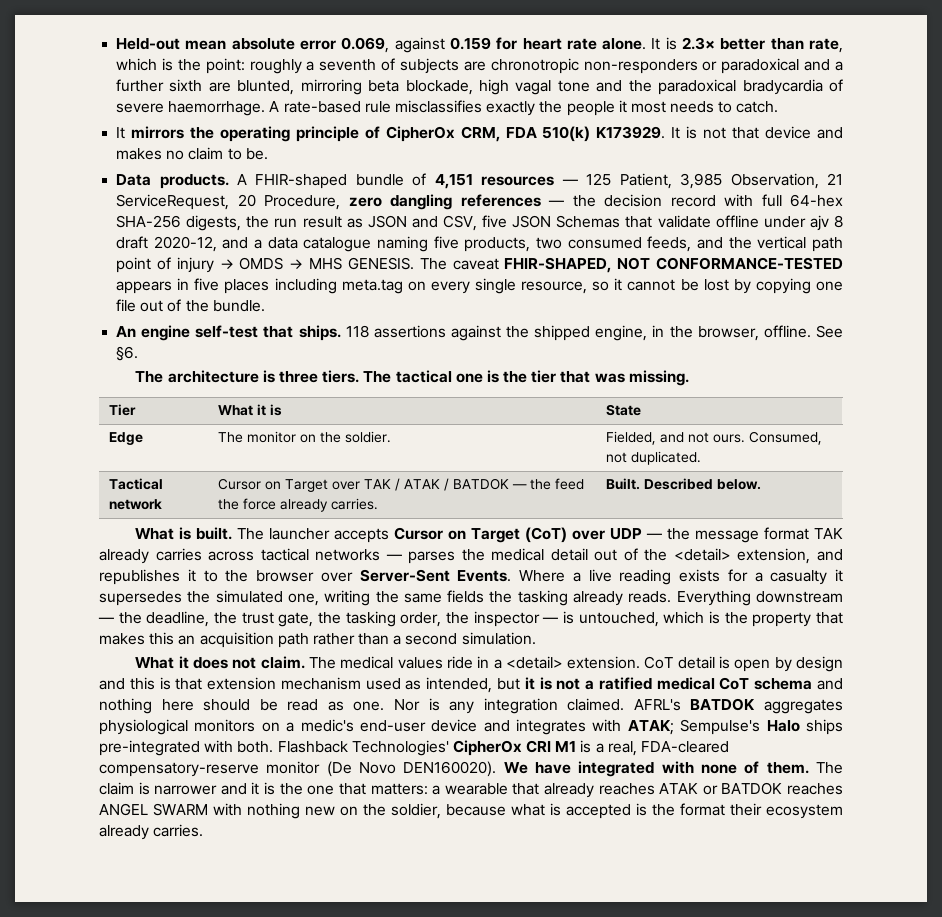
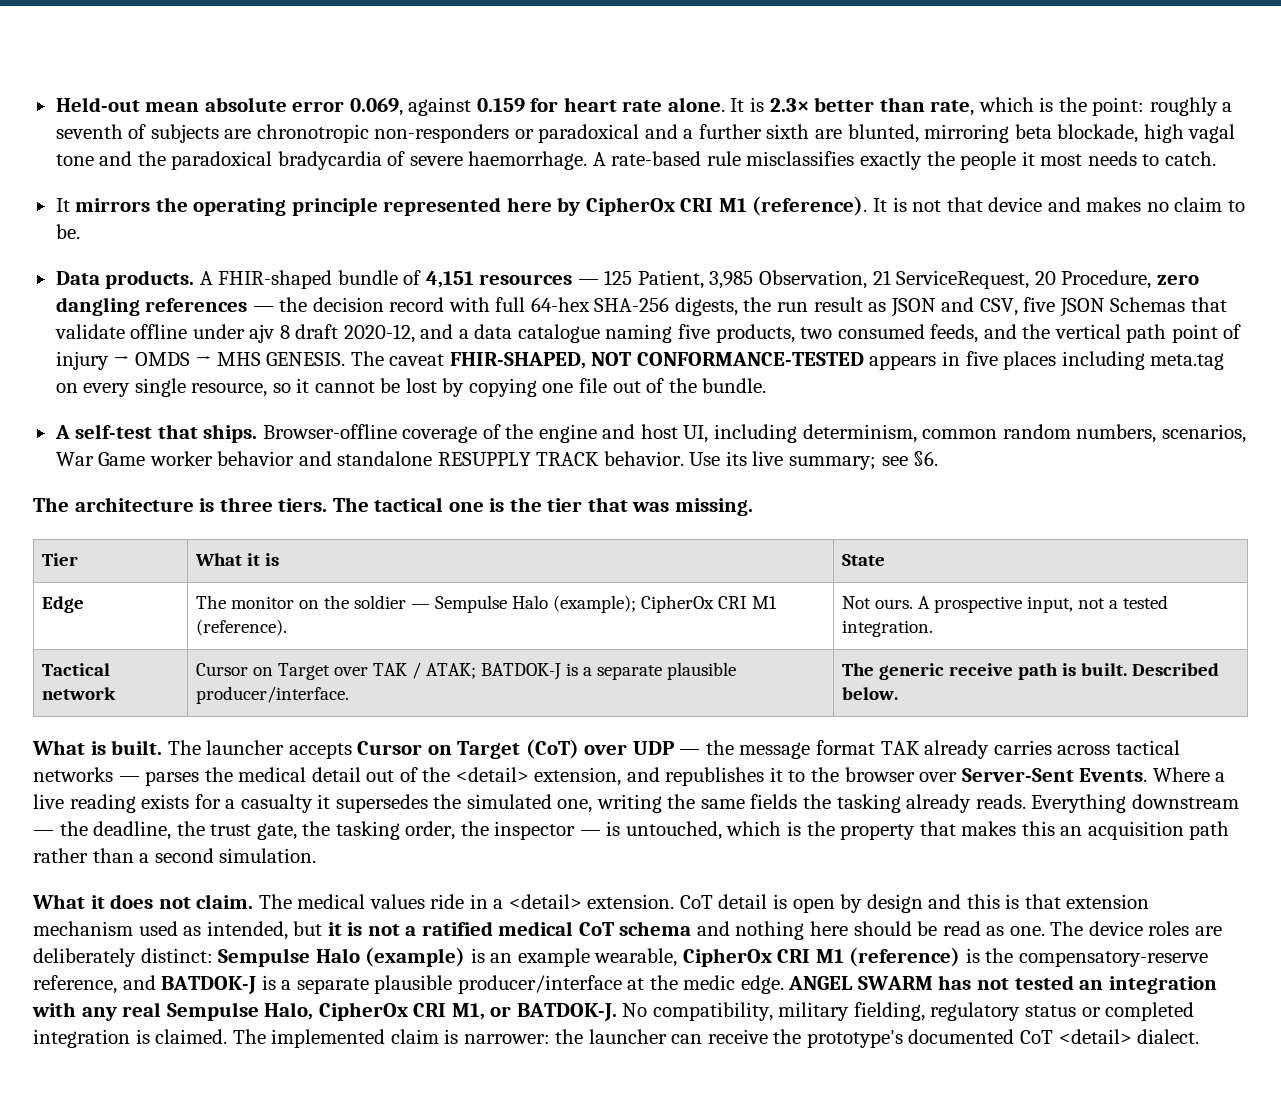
- It mirrors the operating principle of CipherOx CRM, FDA 510(k) K173929.
+ It mirrors the operating principle represented here by CipherOx CRI M1 (reference).
- An engine self-test that ships.
+ A self-test that ships.
- 118 assertions against the shipped engine, in the browser, offline. See §6.
+ Browser-offline coverage of the engine and host UI, including determinism, common random numbers, scenarios, War Game worker behavior and standalone RESUPPLY TRACK behavior. Use its live summary; see §6.
- Edge | The monitor on the soldier. | Fielded, and not ours. Consumed, not duplicated.
+ Edge | The monitor on the soldier — Sempulse Halo (example); CipherOx CRI M1 (reference). | Not ours. A prospective input, not a tested integration.
- Tactical network | Cursor on Target over TAK / ATAK / BATDOK — the feed the force already carries. | Built. Described below.
+ Tactical network | Cursor on Target over TAK / ATAK; BATDOK-J is a separate plausible producer/interface. | The generic receive path is built. Described below.
- Nor is any integration claimed. AFRL's BATDOK aggregates physiological monitors on a medic's end-user device and integrates with ATAK; Sempulse's Halo ships pre-integrated with both. Flashback Technologies' CipherOx CRI M1 is a real, FDA-cleared compensatory-reserve monitor (De Novo DEN160020). We have integrated with none of them. The claim is narrower and it is the one that matters: a wearable that already reaches ATAK or BATDOK reaches ANGEL SWARM with nothing new on the soldier, because what is accepted is the format their ecosystem already carries.
+ The device roles are deliberately distinct: Sempulse Halo (example) is an example wearable, CipherOx CRI M1 (reference) is the compensatory-reserve reference, and BATDOK-J is a separate plausible producer/interface at the medic edge. ANGEL SWARM has not tested an integration with any real Sempulse Halo, CipherOx CRI M1, or BATDOK-J. No compatibility, military fielding, regulatory status or completed integration is claimed. The implemented claim is narrower: the launcher can receive the prototype's documented CoT <detail> dialect.

